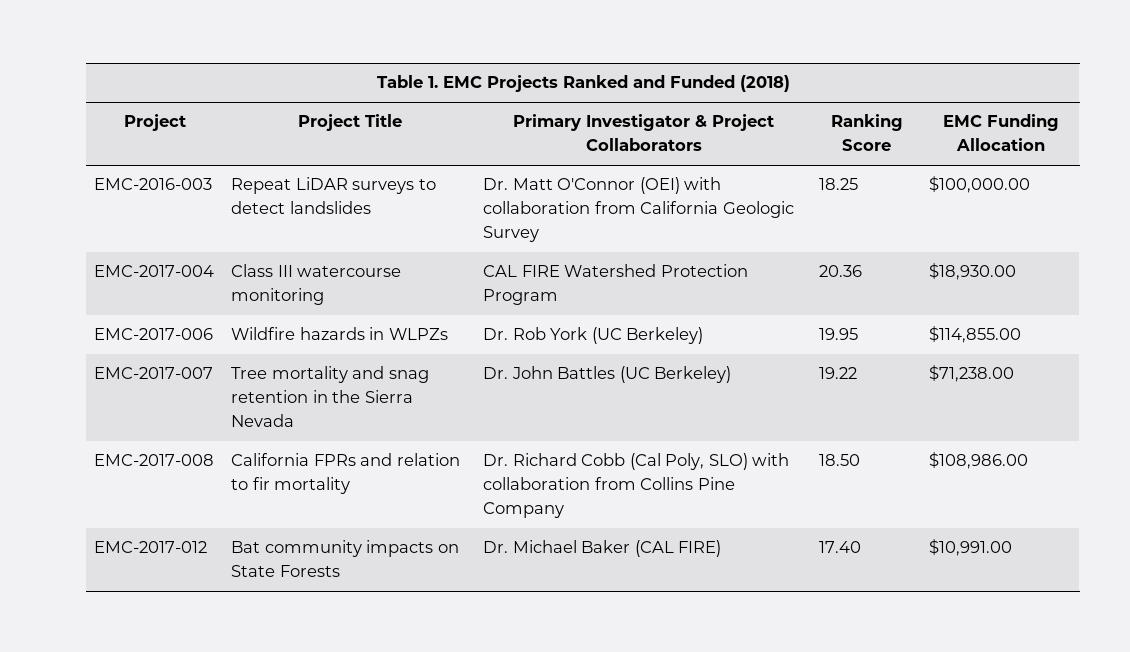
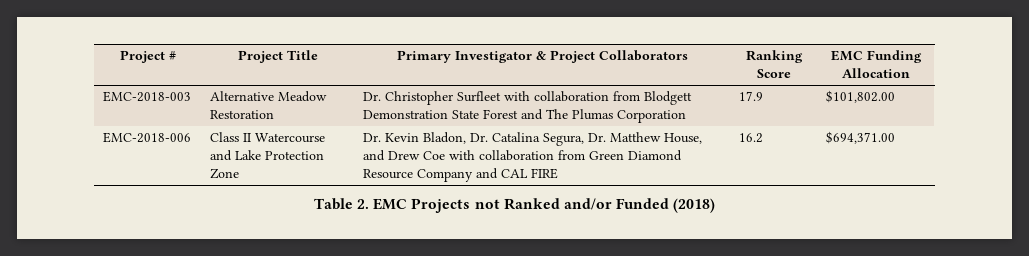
- Table 1. EMC Projects Ranked and Funded (2018)
- Project | Project Title | Primary Investigator & Project Collaborators | Ranking Score | EMC Funding Allocation
+ Project # | Project Title | Primary Investigator & Project Collaborators | Ranking Score | EMC Funding Allocation
- EMC-2016-003 | Repeat LiDAR surveys to detect landslides | Dr. Matt O'Connor (OEI) with collaboration from California Geologic Survey | 18.25 | $100,000.00
- EMC-2017-004 | Class III watercourse monitoring | CAL FIRE Watershed Protection Program | 20.36 | $18,930.00
- EMC-2017-006 | Wildfire hazards in WLPZs | Dr. Rob York (UC Berkeley) | 19.95 | $114,855.00
- EMC-2017-007 | Tree mortality and snag retention in the Sierra Nevada | Dr. John Battles (UC Berkeley) | 19.22 | $71,238.00
- EMC-2017-008 | California FPRs and relation to fir mortality | Dr. Richard Cobb (Cal Poly, SLO) with collaboration from Collins Pine Company | 18.50 | $108,986.00
- EMC-2017-012 | Bat community impacts on State Forests | Dr. Michael Baker (CAL FIRE) | 17.40 | $10,991.00
+ EMC-2018-003 | Alternative Meadow Restoration | Dr. Christopher Surfleet with collaboration from Blodgett Demonstration State Forest and The Plumas Corporation | 17.9 | $101,802.00
+ EMC-2018-006 | Class II Watercourse and Lake Protection Zone | Dr. Kevin Bladon, Dr. Catalina Segura, Dr. Matthew House, and Drew Coe with collaboration from Green Diamond Resource Company and CAL FIRE | 16.2 | $694,371.00
+ Table 2. EMC Projects not Ranked and/or Funded (2018)

